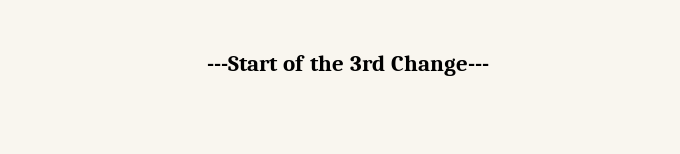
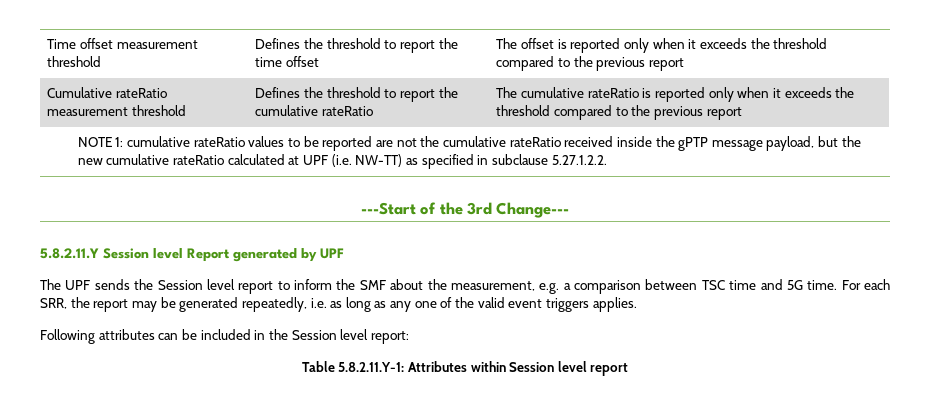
+ Time offset measurement threshold | Defines the threshold to report the time offset | The offset is reported only when it exceeds the threshold compared to the previous report
+ Cumulative rateRatio measurement threshold | Defines the threshold to report the cumulative rateRatio | The cumulative rateRatio is reported only when it exceeds the threshold compared to the previous report
+ NOTE 1: cumulative rateRatio values to be reported are not the cumulative rateRatio received inside the gPTP message payload, but the new cumulative rateRatio calculated at UPF (i.e. NW-TT) as specified in subclause 5.27.1.2.2.
+ 5.8.2.11.Y Session level Report generated by UPF
+ The UPF sends the Session level report to inform the SMF about the measurement, e.g. a comparison between TSC time and 5G time. For each SRR, the report may be generated repeatedly, i.e. as long as any one of the valid event triggers applies.
+ Following attributes can be included in the Session level report:
+ Table 5.8.2.11.Y-1: Attributes within Session level report

